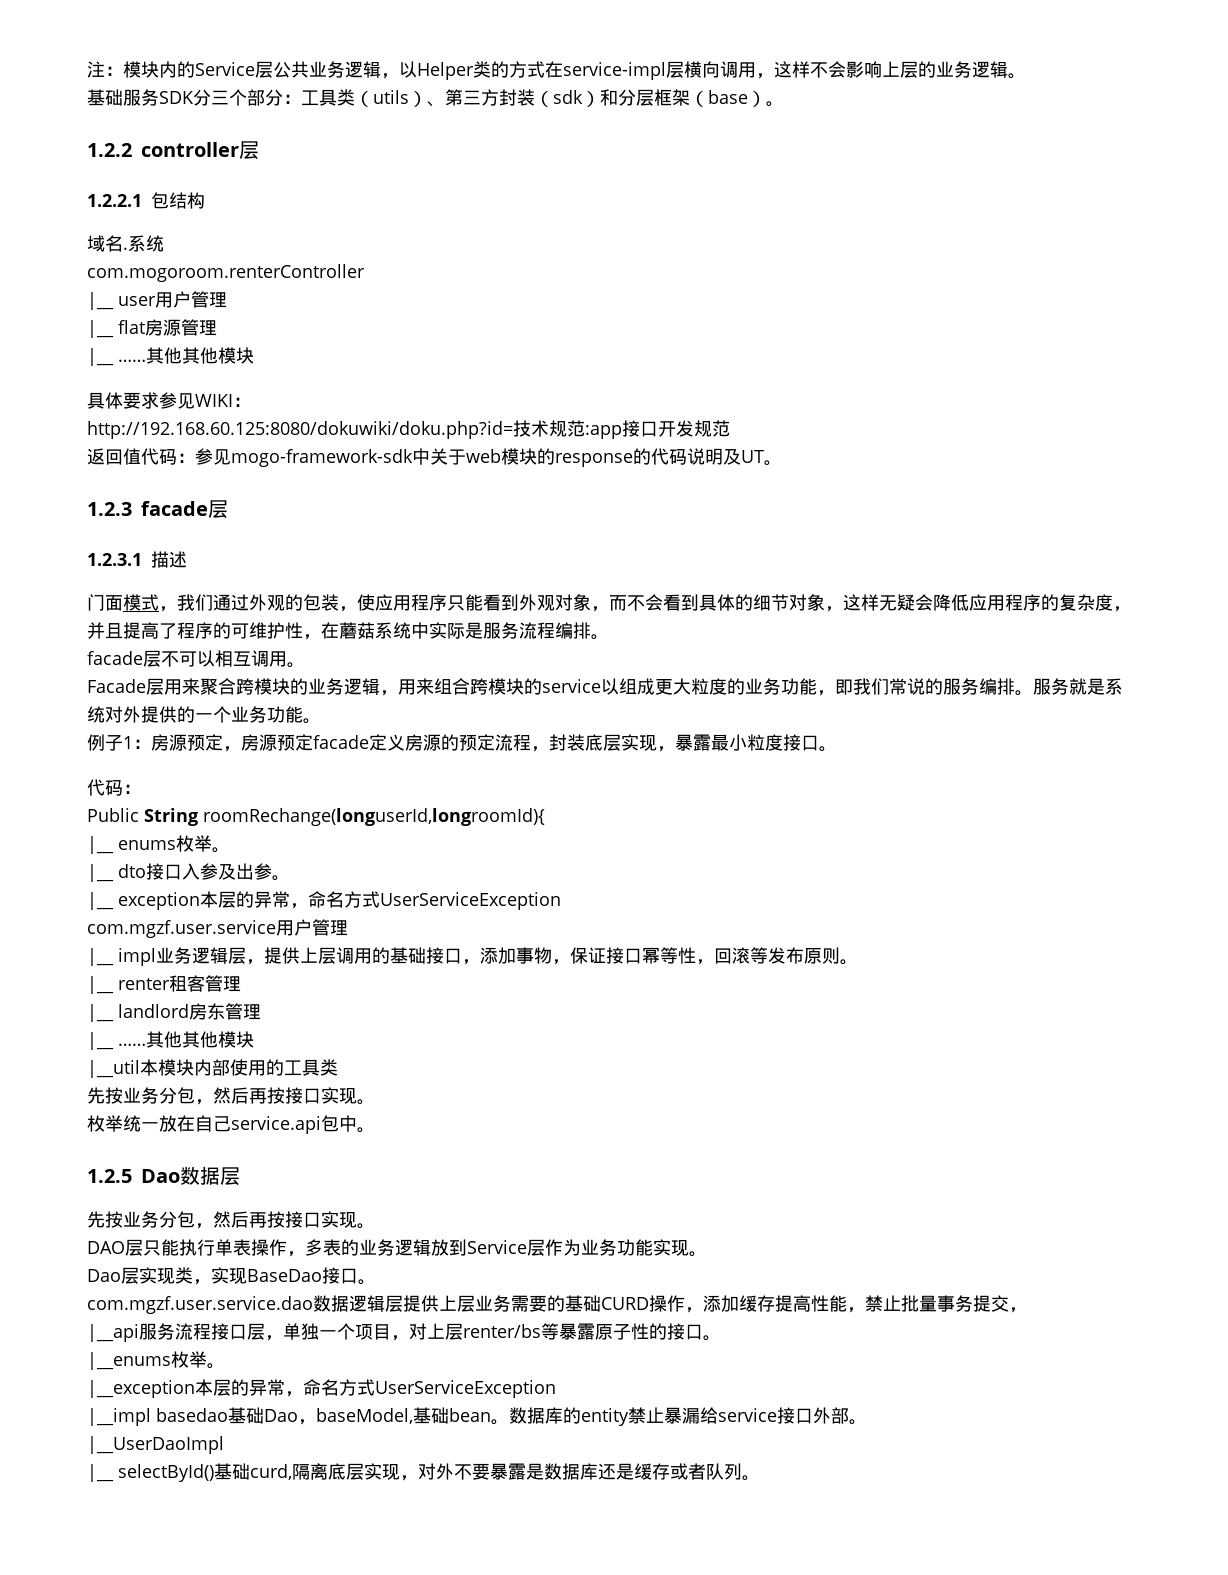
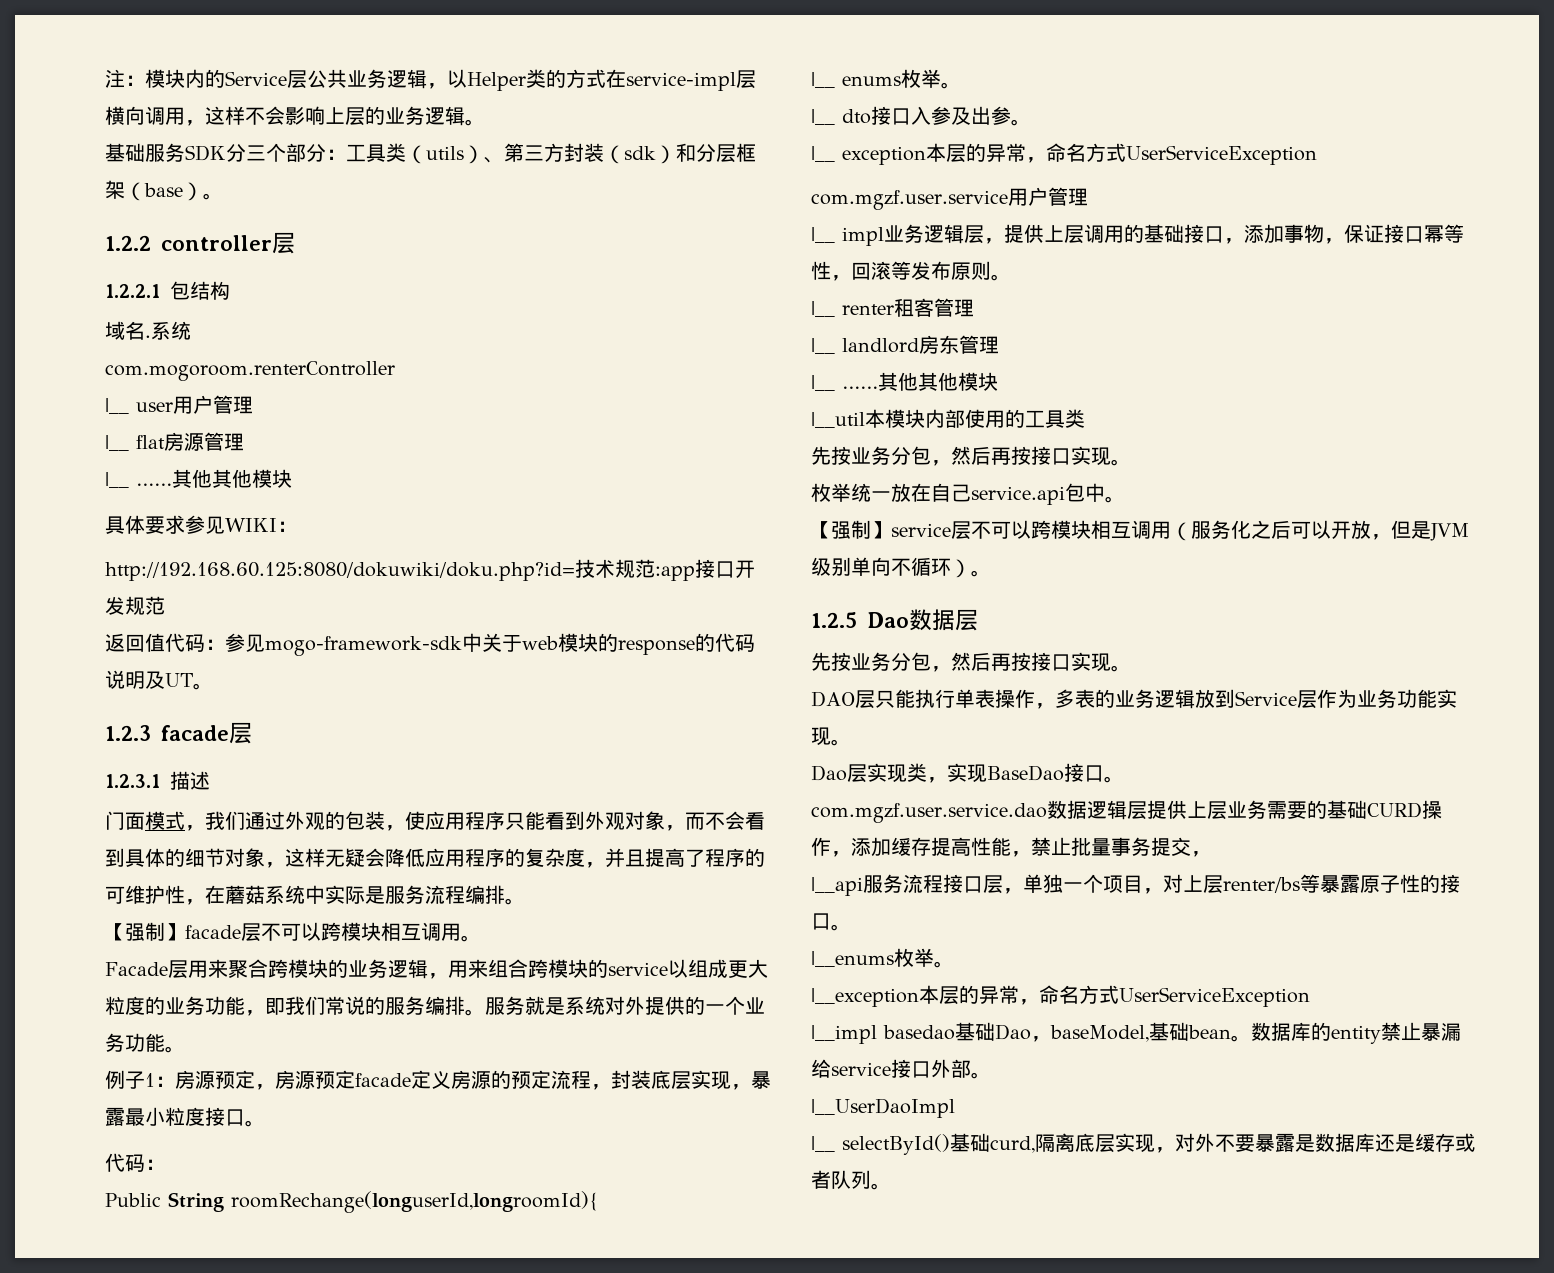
- facade层不可以相互调用。
+ 【强制】facade层不可以跨模块相互调用。
+ 【强制】service层不可以跨模块相互调用（服务化之后可以开放，但是JVM级别单向不循环）。

